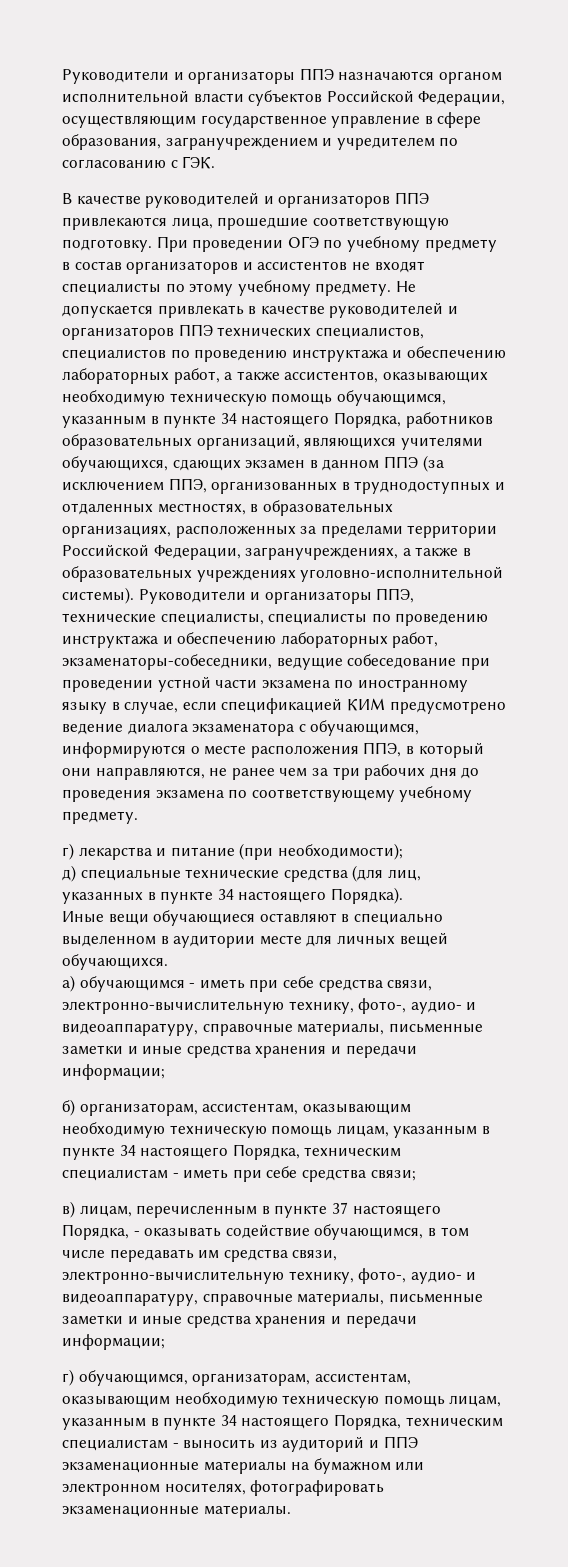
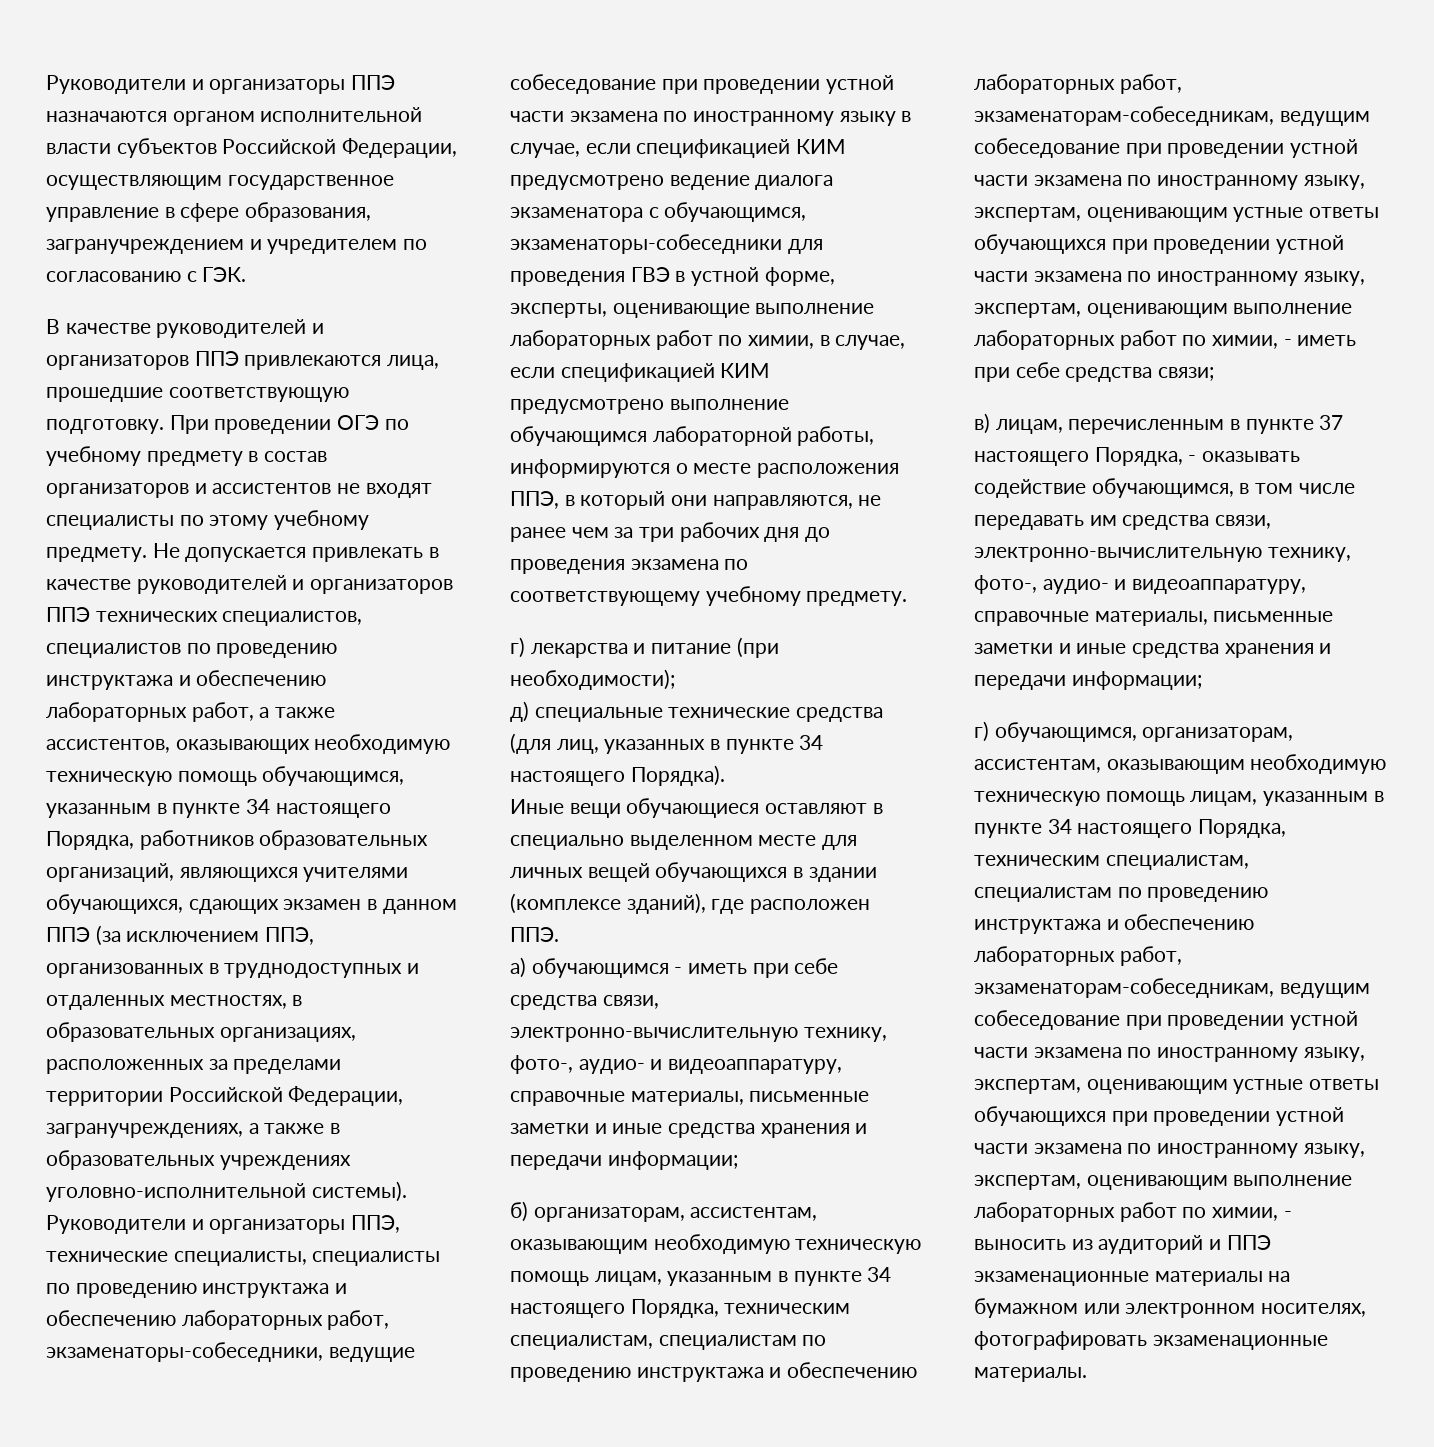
- Руководители и организаторы ППЭ, технические специалисты, специалисты по проведению инструктажа и обеспечению лабораторных работ, экзаменаторы-собеседники, ведущие собеседование при проведении устной части экзамена по иностранному языку в случае, если спецификацией КИМ предусмотрено ведение диалога экзаменатора с обучающимся, информируются о месте расположения ППЭ, в который они направляются, не ранее чем за три рабочих дня до проведения экзамена по соответствующему учебному предмету.
+ Руководители и организаторы ППЭ, технические специалисты, специалисты по проведению инструктажа и обеспечению лабораторных работ, экзаменаторы-собеседники, ведущие собеседование при проведении устной части экзамена по иностранному языку в случае, если спецификацией КИМ предусмотрено ведение диалога экзаменатора с обучающимся, экзаменаторы-собеседники для проведения ГВЭ в устной форме, эксперты, оценивающие выполнение лабораторных работ по химии, в случае, если спецификацией КИМ предусмотрено выполнение обучающимся лабораторной работы, информируются о месте расположения ППЭ, в который они направляются, не ранее чем за три рабочих дня до проведения экзамена по соответствующему учебному предмету.
- Иные вещи обучающиеся оставляют в специально выделенном в аудитории месте для личных вещей обучающихся.
+ Иные вещи обучающиеся оставляют в специально выделенном месте для личных вещей обучающихся в здании (комплексе зданий), где расположен ППЭ.
- б) организаторам, ассистентам, оказывающим необходимую техническую помощь лицам, указанным в пункте 34 настоящего Порядка, техническим специалистам - иметь при себе средства связи;
+ б) организаторам, ассистентам, оказывающим необходимую техническую помощь лицам, указанным в пункте 34 настоящего Порядка, техническим специалистам, специалистам по проведению инструктажа и обеспечению лабораторных работ, экзаменаторам-собеседникам, ведущим собеседование при проведении устной части экзамена по иностранному языку, экспертам, оценивающим устные ответы обучающихся при проведении устной части экзамена по иностранному языку, экспертам, оценивающим выполнение лабораторных работ по химии, - иметь при себе средства связи;
- г) обучающимся, организаторам, ассистентам, оказывающим необходимую техническую помощь лицам, указанным в пункте 34 настоящего Порядка, техническим специалистам - выносить из аудиторий и ППЭ экзаменационные материалы на бумажном или электронном носителях, фотографировать экзаменационные материалы.
+ г) обучающимся, организаторам, ассистентам, оказывающим необходимую техническую помощь лицам, указанным в пункте 34 настоящего Порядка, техническим специалистам, специалистам по проведению инструктажа и обеспечению лабораторных работ, экзаменаторам-собеседникам, ведущим собеседование при проведении устной части экзамена по иностранному языку, экспертам, оценивающим устные ответы обучающихся при проведении устной части экзамена по иностранному языку, экспертам, оценивающим выполнение лабораторных работ по химии, - выносить из аудиторий и ППЭ экзаменационные материалы на бумажном или электронном носителях, фотографировать экзаменационные материалы.

